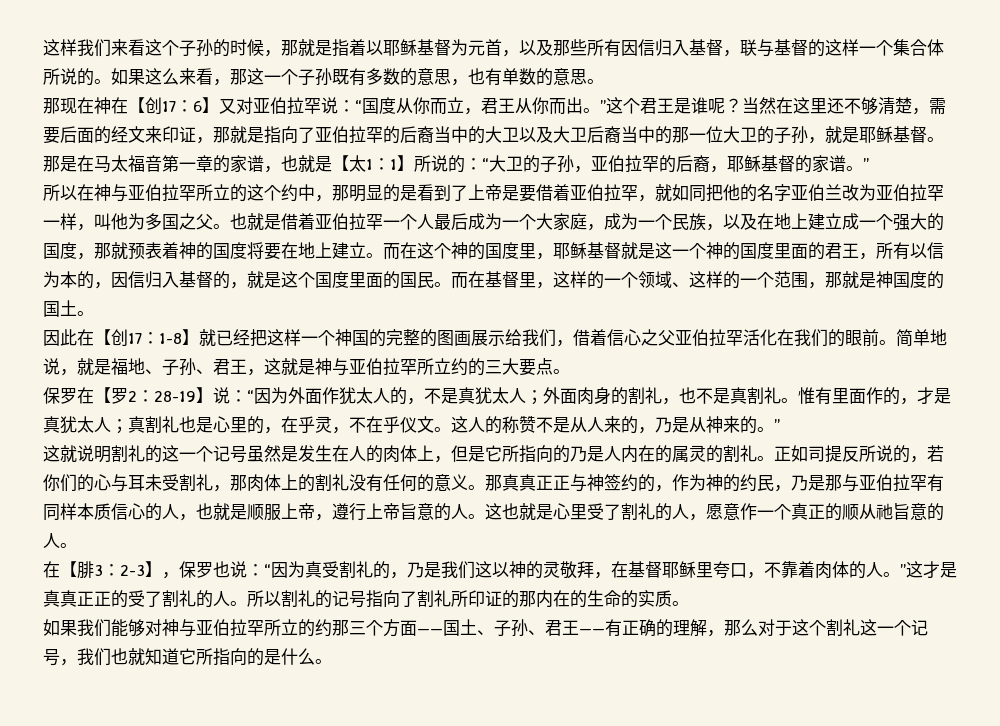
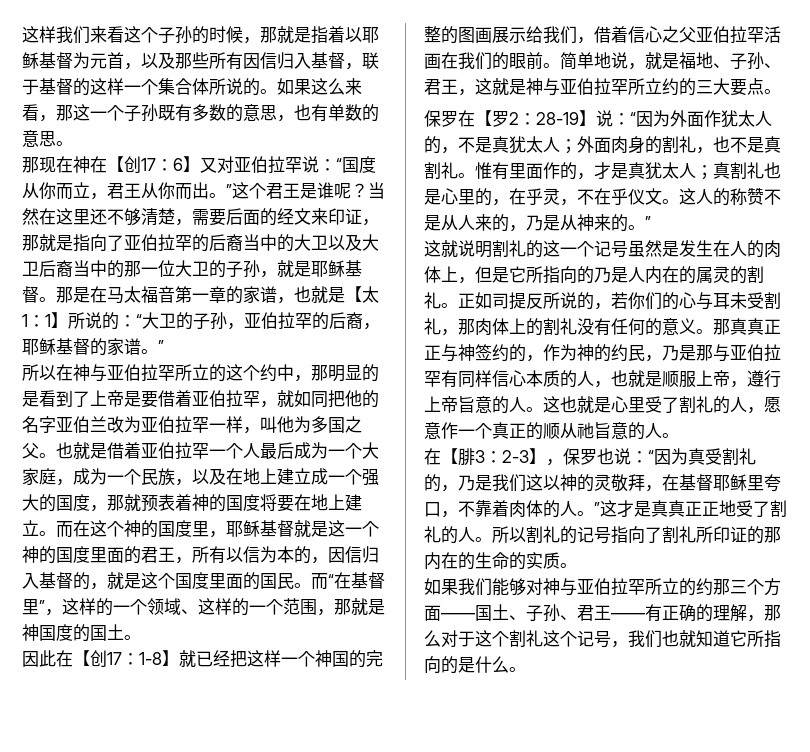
- 这样我们来看这个子孙的时候，那就是指着以耶稣基督为元首，以及那些所有因信归入基督，联与基督的这样一个集合体所说的。
+ 这样我们来看这个子孙的时候，那就是指着以耶稣基督为元首，以及那些所有因信归入基督，联于基督的这样一个集合体所说的。
- 而在基督里，这样的一个领域、这样的一个范围，那就是神国度的国土。
+ 而“在基督里”，这样的一个领域、这样的一个范围，那就是神国度的国土。
- 因此在【创17：1-8】就已经把这样一个神国的完整的图画展示给我们，借着信心之父亚伯拉罕活化在我们的眼前。
+ 因此在【创17：1-8】就已经把这样一个神国的完整的图画展示给我们，借着信心之父亚伯拉罕活画在我们的眼前。
- 那真真正正与神签约的，作为神的约民，乃是那与亚伯拉罕有同样本质信心的人，也就是顺服上帝，遵行上帝旨意的人。
+ 那真真正正与神签约的，作为神的约民，乃是那与亚伯拉罕有同样信心本质的人，也就是顺服上帝，遵行上帝旨意的人。
- 在【腓3：2-3】，保罗也说：“因为真受割礼的，乃是我们这以神的灵敬拜，在基督耶稣里夸口，不靠着肉体的人。”这才是真真正正的受了割礼的人。
+ 在【腓3：2-3】，保罗也说：“因为真受割礼的，乃是我们这以神的灵敬拜，在基督耶稣里夸口，不靠着肉体的人。”这才是真真正正地受了割礼的人。
- 如果我们能够对神与亚伯拉罕所立的约那三个方面——国土、子孙、君王——有正确的理解，那么对于这个割礼这一个记号，我们也就知道它所指向的是什么。
+ 如果我们能够对神与亚伯拉罕所立的约那三个方面——国土、子孙、君王——有正确的理解，那么对于这个割礼这个记号，我们也就知道它所指向的是什么。

